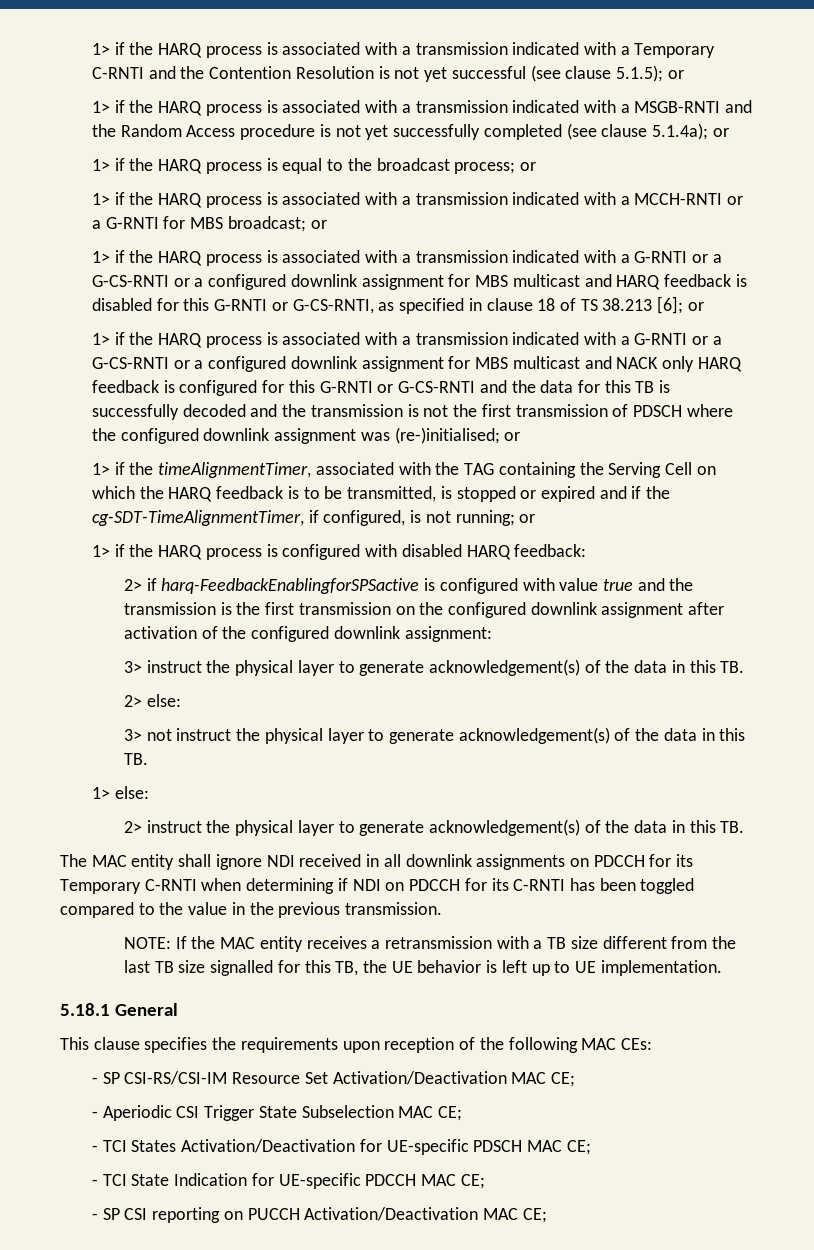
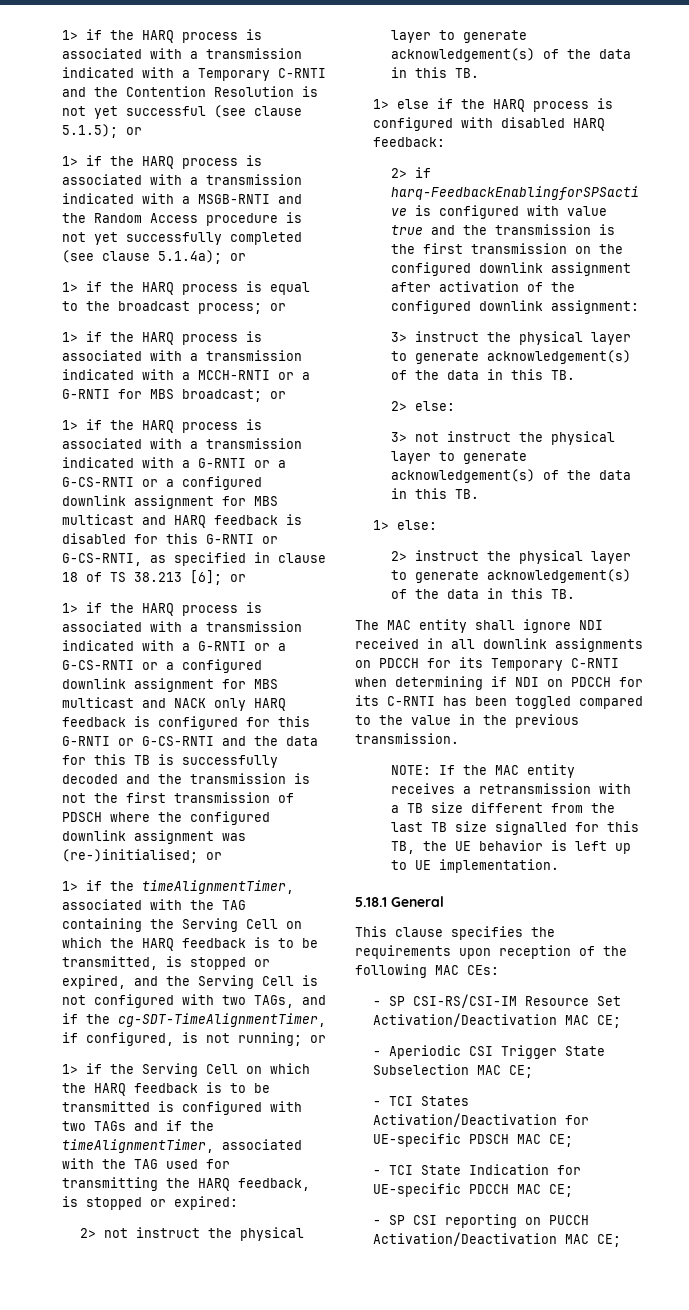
- 1> if the timeAlignmentTimer, associated with the TAG containing the Serving Cell on which the HARQ feedback is to be transmitted, is stopped or expired and if the cg-SDT-TimeAlignmentTimer, if configured, is not running; or
+ 1> if the timeAlignmentTimer, associated with the TAG containing the Serving Cell on which the HARQ feedback is to be transmitted, is stopped or expired, and the Serving Cell is not configured with two TAGs, and if the cg-SDT-TimeAlignmentTimer, if configured, is not running; or
- 1> if the HARQ process is configured with disabled HARQ feedback:
+ 1> if the Serving Cell on which the HARQ feedback is to be transmitted is configured with two TAGs and if the timeAlignmentTimer, associated with the TAG used for transmitting the HARQ feedback, is stopped or expired:
+ 2> not instruct the physical layer to generate acknowledgement(s) of the data in this TB.
+ 1> else if the HARQ process is configured with disabled HARQ feedback:

